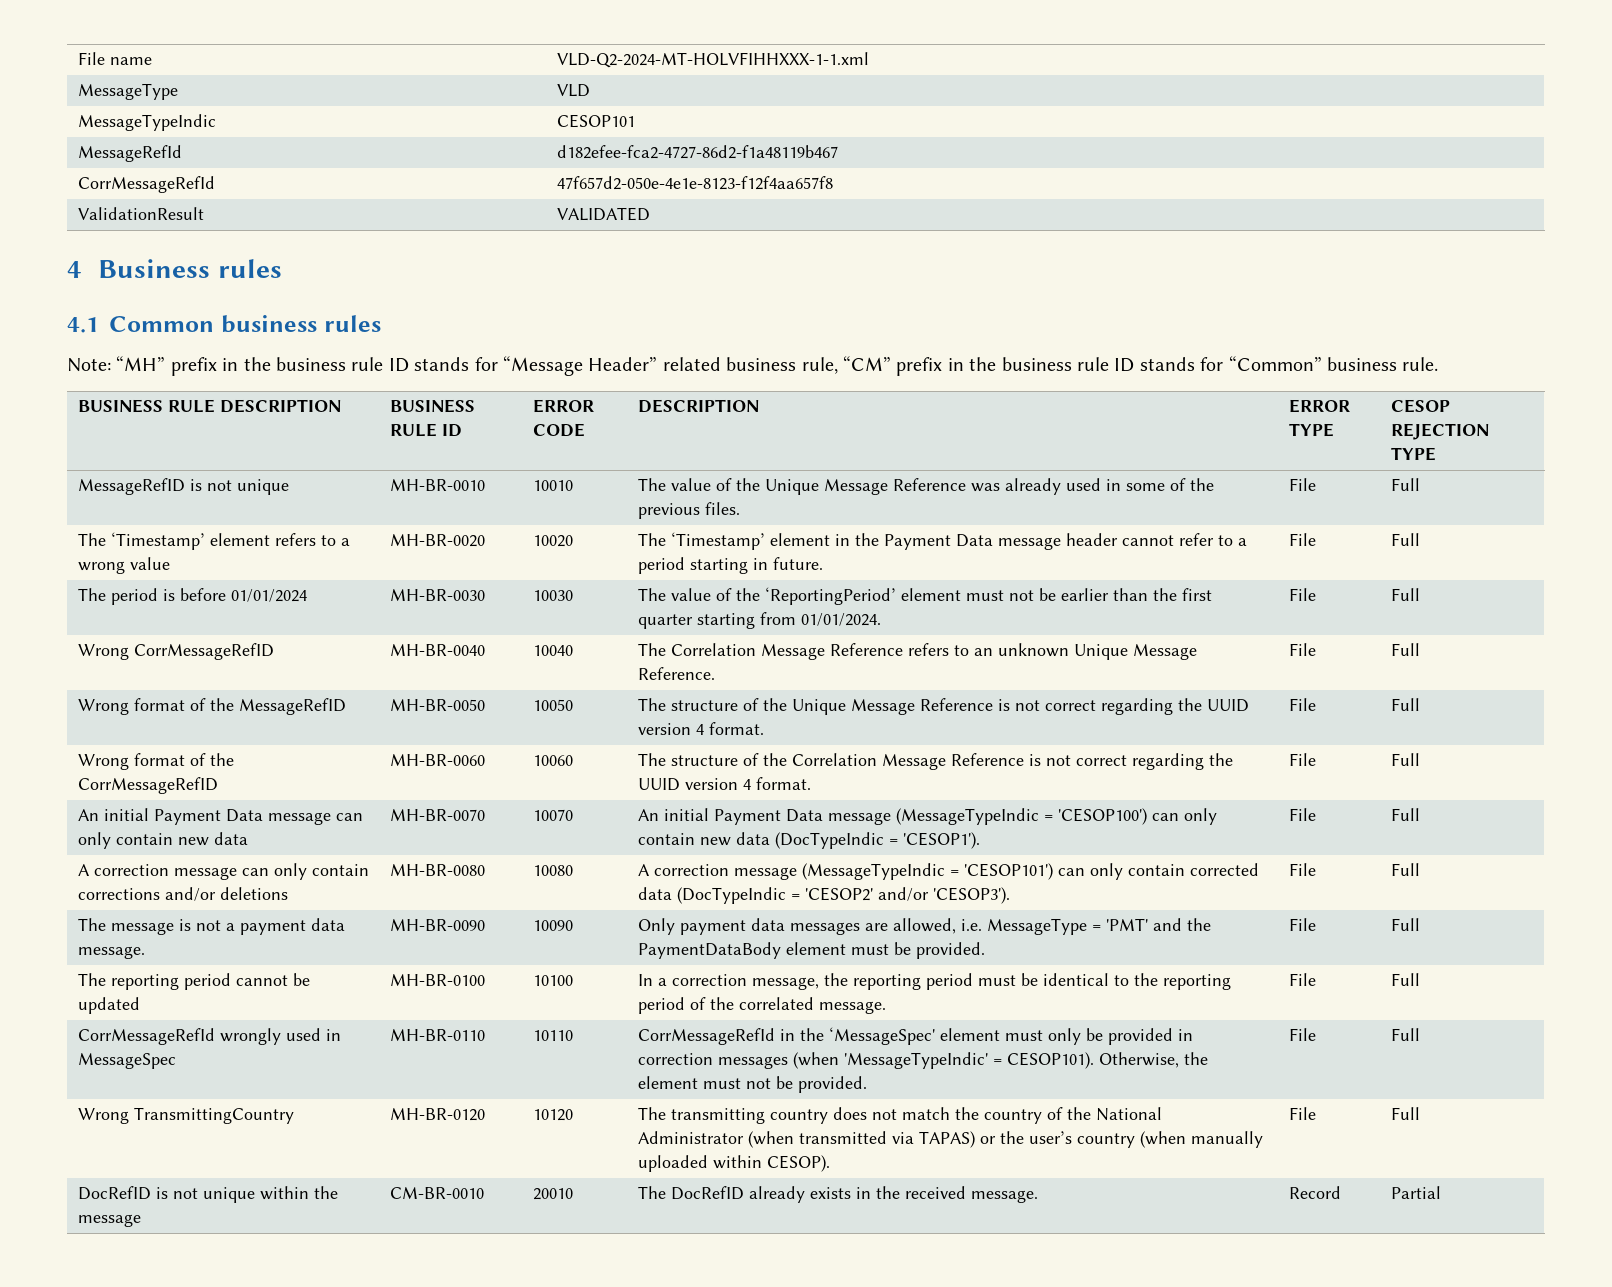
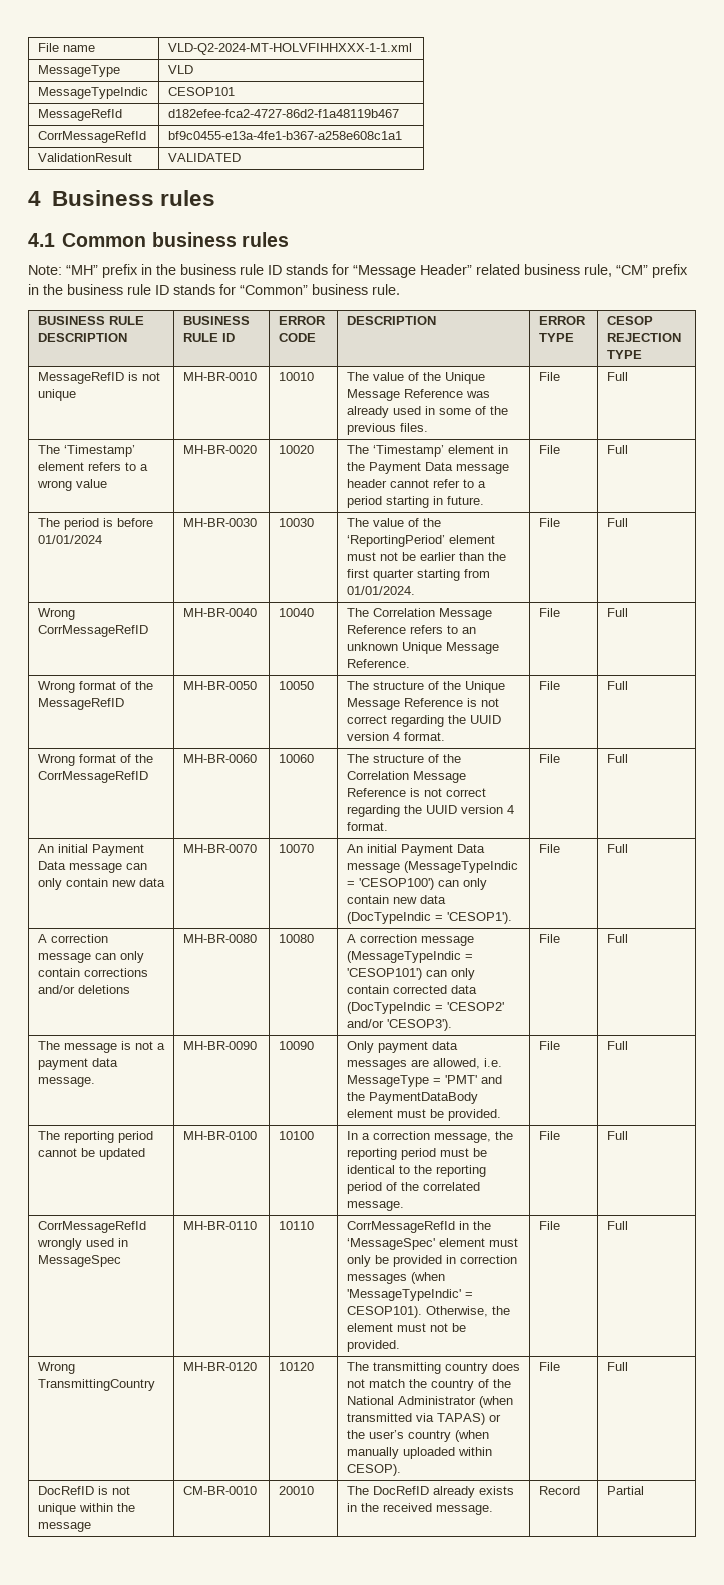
- CorrMessageRefId | 47f657d2-050e-4e1e-8123-f12f4aa657f8
+ CorrMessageRefId | bf9c0455-e13a-4fe1-b367-a258e608c1a1

